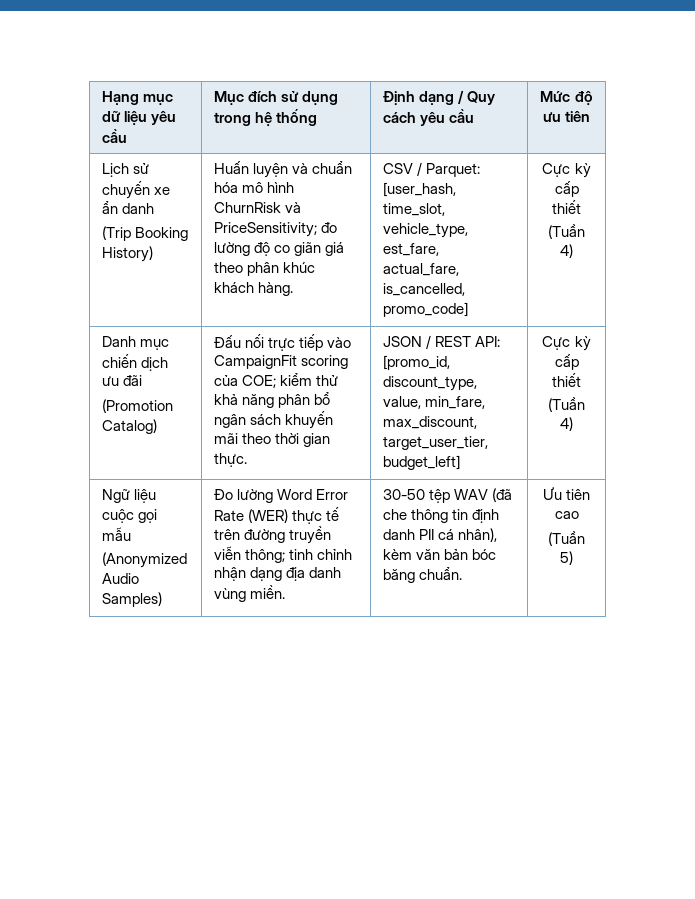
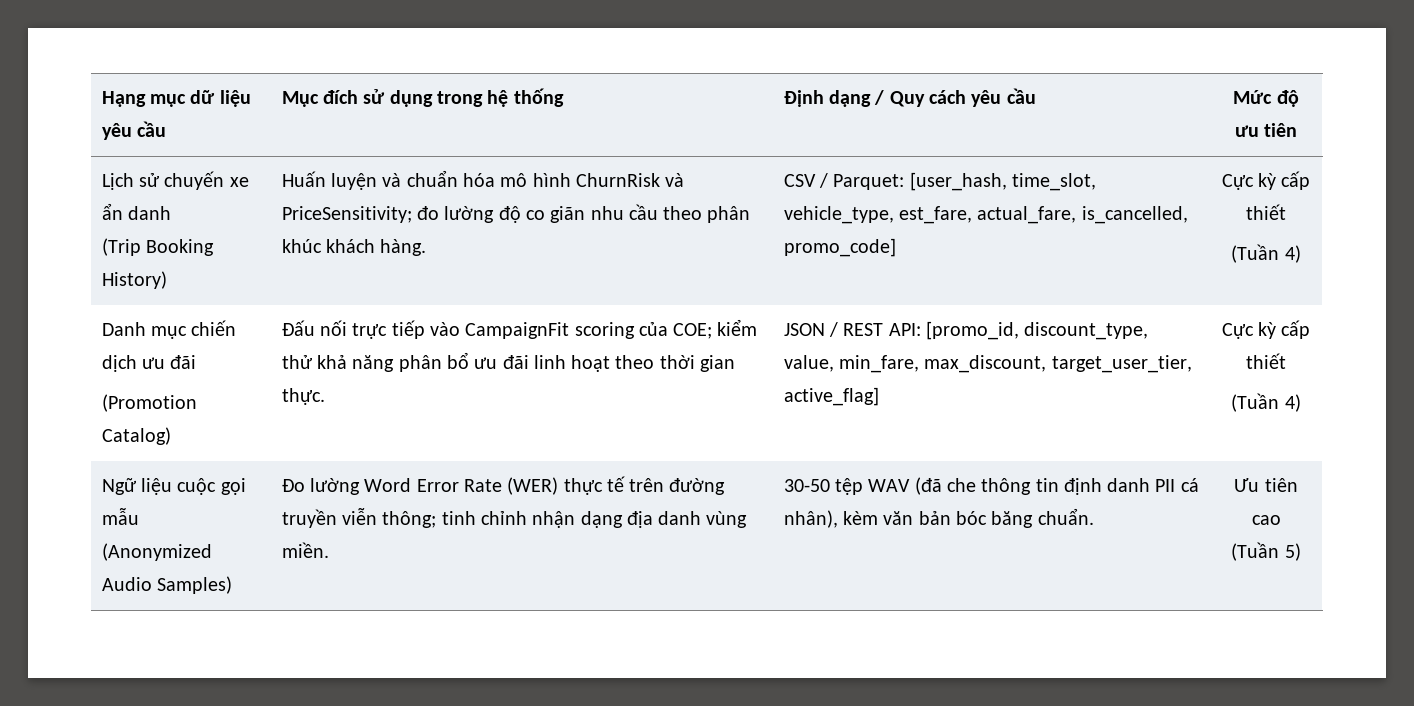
- Huấn luyện và chuẩn hóa mô hình ChurnRisk và PriceSensitivity; đo lường độ co giãn giá theo phân khúc khách hàng.
+ Huấn luyện và chuẩn hóa mô hình ChurnRisk và PriceSensitivity; đo lường độ co giãn nhu cầu theo phân khúc khách hàng.
- Đấu nối trực tiếp vào CampaignFit scoring của COE; kiểm thử khả năng phân bổ ngân sách khuyến mãi theo thời gian thực.
+ Đấu nối trực tiếp vào CampaignFit scoring của COE; kiểm thử khả năng phân bổ ưu đãi linh hoạt theo thời gian thực.
- JSON / REST API: [promo_id, discount_type, value, min_fare, max_discount, target_user_tier, budget_left]
+ JSON / REST API: [promo_id, discount_type, value, min_fare, max_discount, target_user_tier, active_flag]

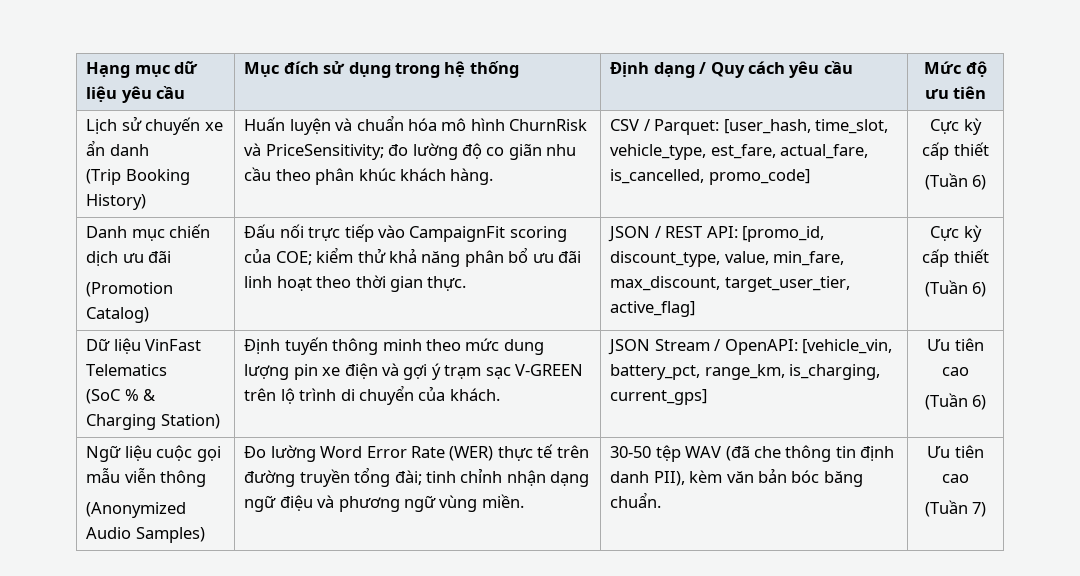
  CSV / Parquet: [user_hash, time_slot, vehicle_type, est_fare, actual_fare, is_cancelled, promo_code] | Cực kỳ cấp thiết
- (Tuần 4)
+ (Tuần 6)
  JSON / REST API: [promo_id, discount_type, value, min_fare, max_discount, target_user_tier, active_flag] | Cực kỳ cấp thiết
- (Tuần 4)
+ (Tuần 6)
+ Dữ liệu VinFast Telematics
+ (SoC % & Charging Station) | Định tuyến thông minh theo mức dung lượng pin xe điện và gợi ý trạm sạc V-GREEN trên lộ trình di chuyển của khách. | JSON Stream / OpenAPI: [vehicle_vin, battery_pct, range_km, is_charging, current_gps] | Ưu tiên cao
+ (Tuần 6)
- Ngữ liệu cuộc gọi mẫu
+ Ngữ liệu cuộc gọi mẫu viễn thông
- Đo lường Word Error Rate (WER) thực tế trên đường truyền viễn thông; tinh chỉnh nhận dạng địa danh vùng miền.
+ Đo lường Word Error Rate (WER) thực tế trên đường truyền tổng đài; tinh chỉnh nhận dạng ngữ điệu và phương ngữ vùng miền.
- 30-50 tệp WAV (đã che thông tin định danh PII cá nhân), kèm văn bản bóc băng chuẩn.
+ 30-50 tệp WAV (đã che thông tin định danh PII), kèm văn bản bóc băng chuẩn.
- (Tuần 5)
+ (Tuần 7)

